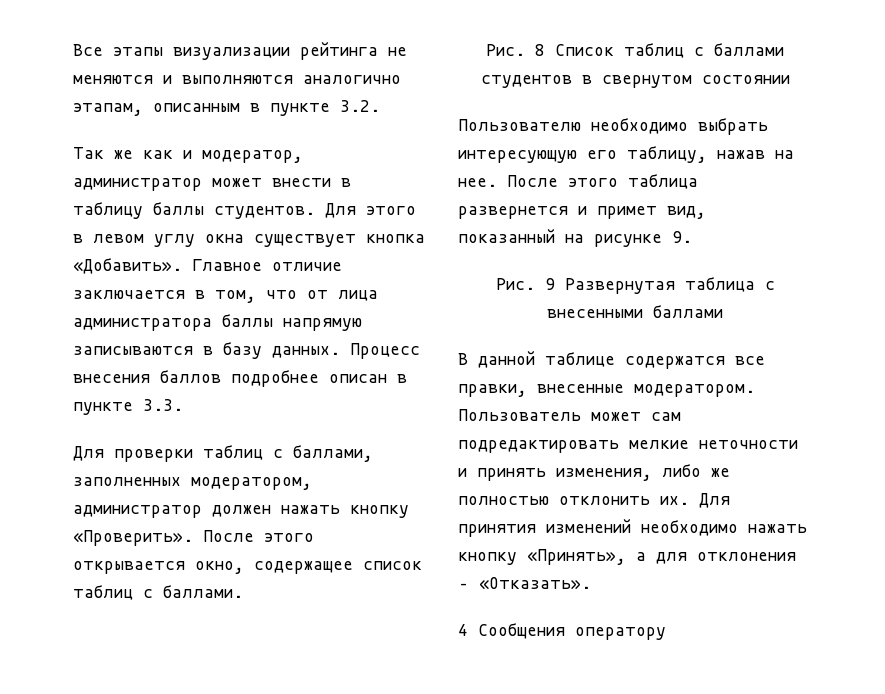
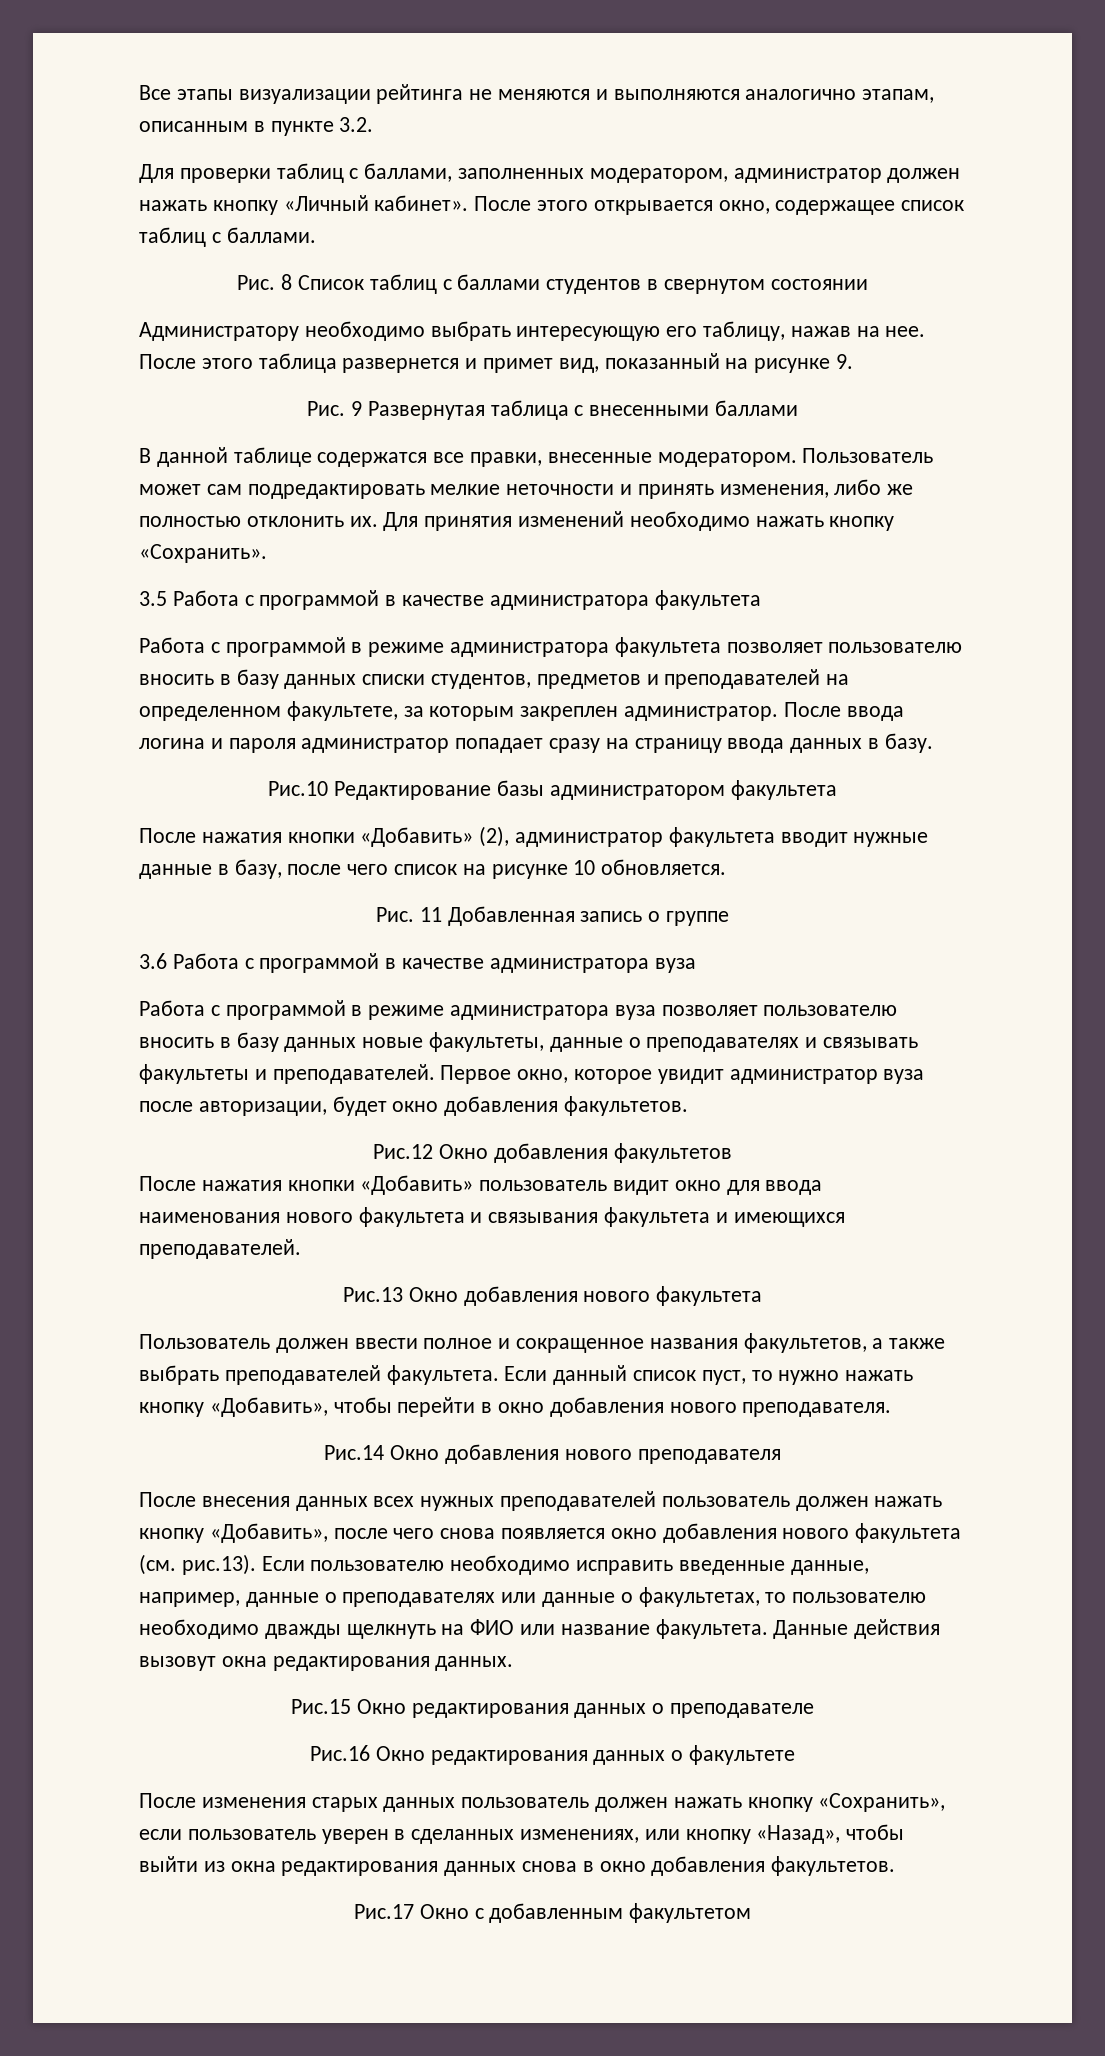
- Так же как и модератор, администратор может внести в таблицу баллы студентов. Для этого в левом углу окна существует кнопка «Добавить». Главное отличие заключается в том, что от лица администратора баллы напрямую записываются в базу данных. Процесс внесения баллов подробнее описан в пункте 3.3.
- Для проверки таблиц с баллами, заполненных модератором, администратор должен нажать кнопку «Проверить».
+ Для проверки таблиц с баллами, заполненных модератором, администратор должен нажать кнопку «Личный кабинет».
- Пользователю необходимо выбрать интересующую его таблицу, нажав на нее.
+ Администратору необходимо выбрать интересующую его таблицу, нажав на нее.
- Для принятия изменений необходимо нажать кнопку «Принять», а для отклонения – «Отказать».
- 4 Сообщения оператору
+ Для принятия изменений необходимо нажать кнопку «Сохранить».
+ 3.5 Работа с программой в качестве администратора факультета
+ Работа с программой в режиме администратора факультета позволяет пользователю вносить в базу данных списки студентов, предметов и преподавателей на определенном факультете, за которым закреплен администратор. После ввода логина и пароля администратор попадает сразу на страницу ввода данных в базу.
+ Рис.10 Редактирование базы администратором факультета
+ После нажатия кнопки «Добавить» (2), администратор факультета вводит нужные данные в базу, после чего список на рисунке 10 обновляется.
+ Рис. 11 Добавленная запись о группе
+ 3.6 Работа с программой в качестве администратора вуза
+ Работа с программой в режиме администратора вуза позволяет пользователю вносить в базу данных новые факультеты, данные о преподавателях и связывать факультеты и преподавателей. Первое окно, которое увидит администратор вуза после авторизации, будет окно добавления факультетов.
+ Рис.12 Окно добавления факультетов
+ После нажатия кнопки «Добавить» пользователь видит окно для ввода наименования нового факультета и связывания факультета и имеющихся преподавателей.
+ Рис.13 Окно добавления нового факультета
+ Пользователь должен ввести полное и сокращенное названия факультетов, а также выбрать преподавателей факультета. Если данный список пуст, то нужно нажать кнопку «Добавить», чтобы перейти в окно добавления нового преподавателя.
+ Рис.14 Окно добавления нового преподавателя
+ После внесения данных всех нужных преподавателей пользователь должен нажать кнопку «Добавить», после чего снова появляется окно добавления нового факультета (см. рис.13). Если пользователю необходимо исправить введенные данные, например, данные о преподавателях или данные о факультетах, то пользователю необходимо дважды щелкнуть на ФИО или название факультета. Данные действия вызовут окна редактирования данных.
+ Рис.15 Окно редактирования данных о преподавателе
+ Рис.16 Окно редактирования данных о факультете
+ После изменения старых данных пользователь должен нажать кнопку «Сохранить», если пользователь уверен в сделанных изменениях, или кнопку «Назад», чтобы выйти из окна редактирования данных снова в окно добавления факультетов.
+ Рис.17 Окно с добавленным факультетом

